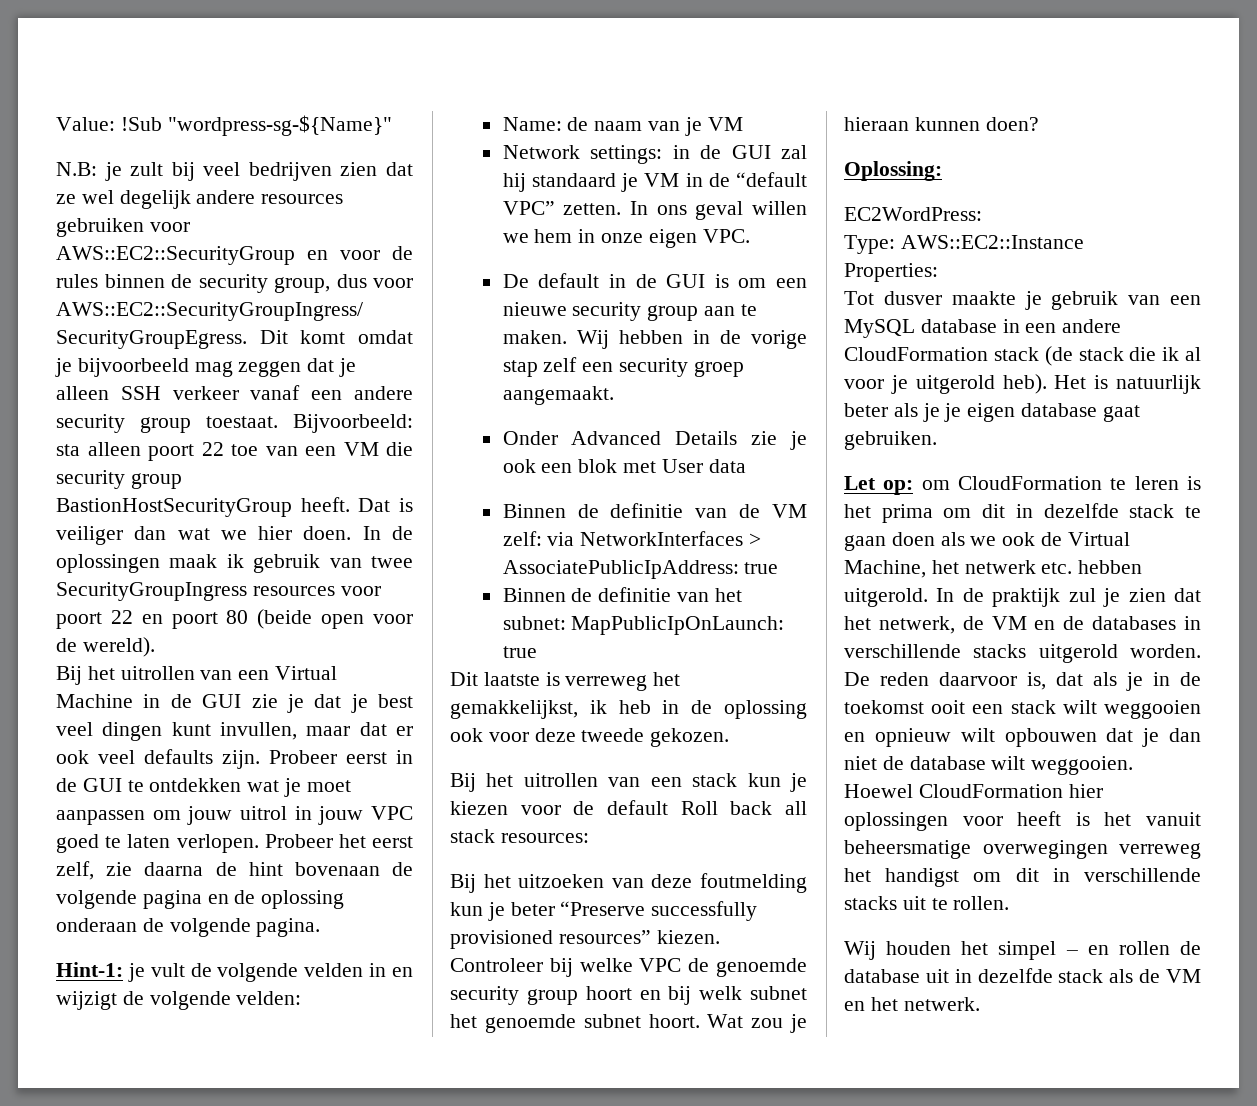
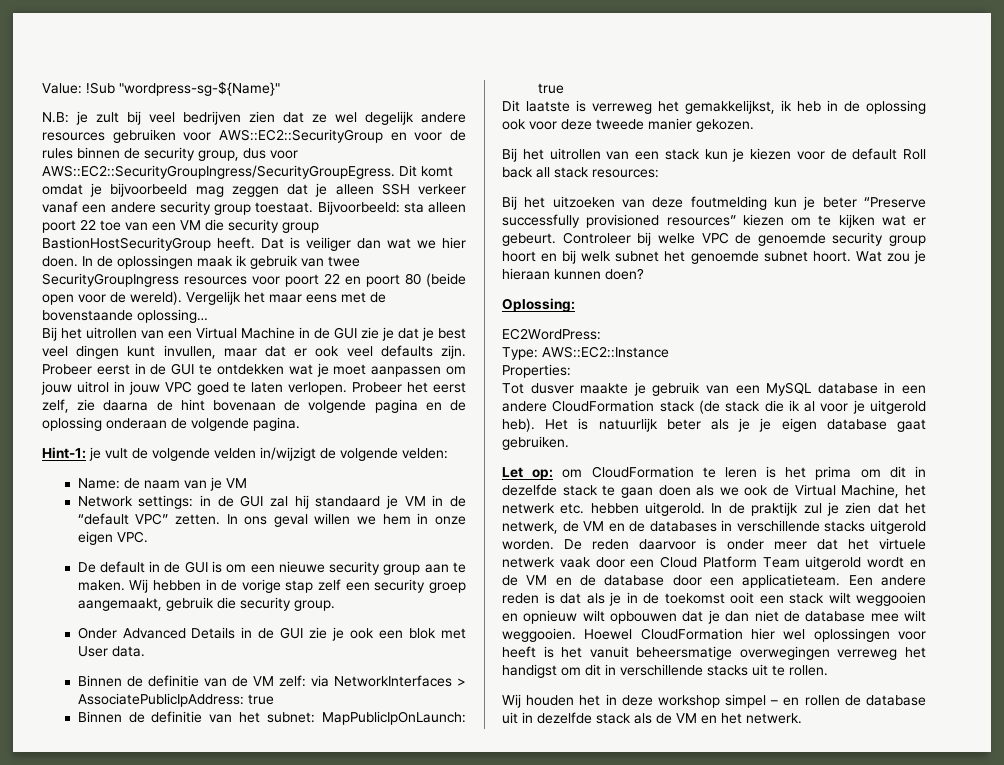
+ Vergelijk het maar eens met de bovenstaande oplossing…
- Hint-1: je vult de volgende velden in en wijzigt de volgende velden:
+ Hint-1: je vult de volgende velden in/wijzigt de volgende velden:
- Wij hebben in de vorige stap zelf een security groep aangemaakt.
+ Wij hebben in de vorige stap zelf een security groep aangemaakt, gebruik die security group.
- Onder Advanced Details zie je ook een blok met User data
+ Onder Advanced Details in de GUI zie je ook een blok met User data.
- Dit laatste is verreweg het gemakkelijkst, ik heb in de oplossing ook voor deze tweede gekozen.
+ Dit laatste is verreweg het gemakkelijkst, ik heb in de oplossing ook voor deze tweede manier gekozen.
- Bij het uitzoeken van deze foutmelding kun je beter “Preserve successfully provisioned resources” kiezen.
+ Bij het uitzoeken van deze foutmelding kun je beter “Preserve successfully provisioned resources” kiezen om te kijken wat er gebeurt.
- De reden daarvoor is, dat als je in de toekomst ooit een stack wilt weggooien en opnieuw wilt opbouwen dat je dan niet de database wilt weggooien.
+ De reden daarvoor is onder meer dat het virtuele netwerk vaak door een Cloud Platform Team uitgerold wordt en de VM en de database door een applicatieteam. Een andere reden is dat als je in de toekomst ooit een stack wilt weggooien en opnieuw wilt opbouwen dat je dan niet de database mee wilt weggooien.
- Hoewel CloudFormation hier oplossingen voor heeft is het vanuit beheersmatige overwegingen verreweg het handigst om dit in verschillende stacks uit te rollen.
+ Hoewel CloudFormation hier wel oplossingen voor heeft is het vanuit beheersmatige overwegingen verreweg het handigst om dit in verschillende stacks uit te rollen.
- Wij houden het simpel – en rollen de database uit in dezelfde stack als de VM en het netwerk.
+ Wij houden het in deze workshop simpel – en rollen de database uit in dezelfde stack als de VM en het netwerk.

